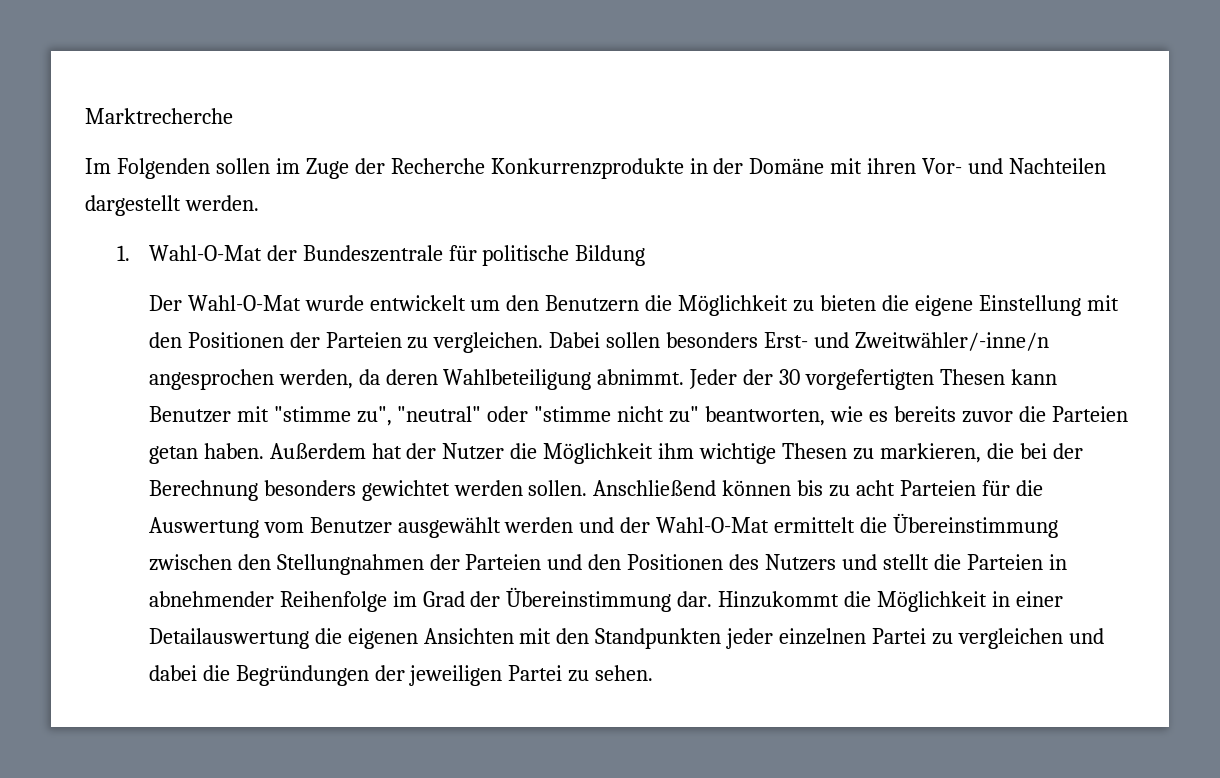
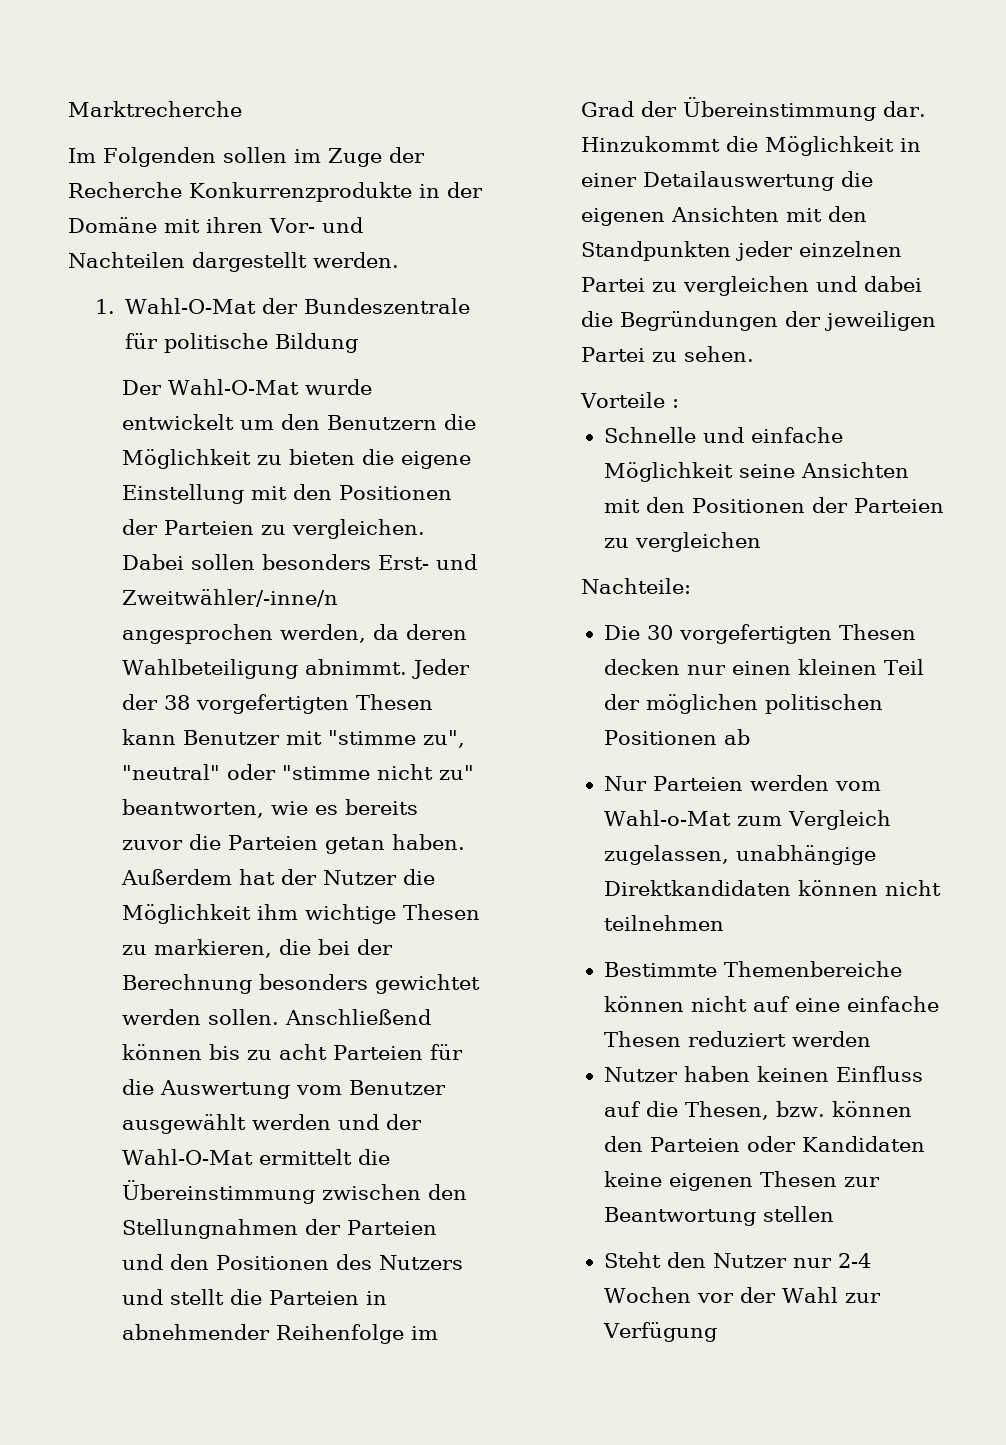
- Jeder der 30 vorgefertigten Thesen kann Benutzer mit "stimme zu", "neutral" oder "stimme nicht zu" beantworten, wie es bereits zuvor die Parteien getan haben.
+ Jeder der 38 vorgefertigten Thesen kann Benutzer mit "stimme zu", "neutral" oder "stimme nicht zu" beantworten, wie es bereits zuvor die Parteien getan haben.
+ Vorteile :
+ Schnelle und einfache Möglichkeit seine Ansichten mit den Positionen der Parteien zu vergleichen
+ Nachteile:
+ Die 30 vorgefertigten Thesen decken nur einen kleinen Teil der möglichen politischen Positionen ab
+ Nur Parteien werden vom Wahl-o-Mat zum Vergleich zugelassen, unabhängige Direktkandidaten können nicht teilnehmen
+ Bestimmte Themenbereiche können nicht auf eine einfache Thesen reduziert werden
+ Nutzer haben keinen Einfluss auf die Thesen, bzw. können den Parteien oder Kandidaten keine eigenen Thesen zur Beantwortung stellen
+ Steht den Nutzer nur 2-4 Wochen vor der Wahl zur Verfügung

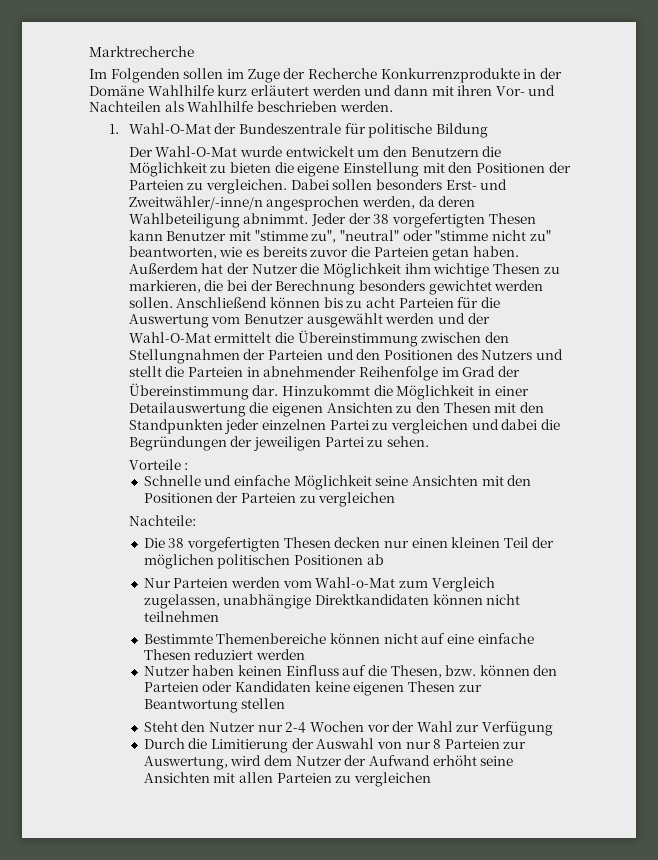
- Im Folgenden sollen im Zuge der Recherche Konkurrenzprodukte in der Domäne mit ihren Vor- und Nachteilen dargestellt werden.
+ Im Folgenden sollen im Zuge der Recherche Konkurrenzprodukte in der Domäne Wahlhilfe kurz erläutert werden und dann mit ihren Vor- und Nachteilen als Wahlhilfe beschrieben werden.
- Hinzukommt die Möglichkeit in einer Detailauswertung die eigenen Ansichten mit den Standpunkten jeder einzelnen Partei zu vergleichen und dabei die Begründungen der jeweiligen Partei zu sehen.
+ Hinzukommt die Möglichkeit in einer Detailauswertung die eigenen Ansichten zu den Thesen mit den Standpunkten jeder einzelnen Partei zu vergleichen und dabei die Begründungen der jeweiligen Partei zu sehen.
- Die 30 vorgefertigten Thesen decken nur einen kleinen Teil der möglichen politischen Positionen ab
+ Die 38 vorgefertigten Thesen decken nur einen kleinen Teil der möglichen politischen Positionen ab
+ Durch die Limitierung der Auswahl von nur 8 Parteien zur Auswertung, wird dem Nutzer der Aufwand erhöht seine Ansichten mit allen Parteien zu vergleichen

